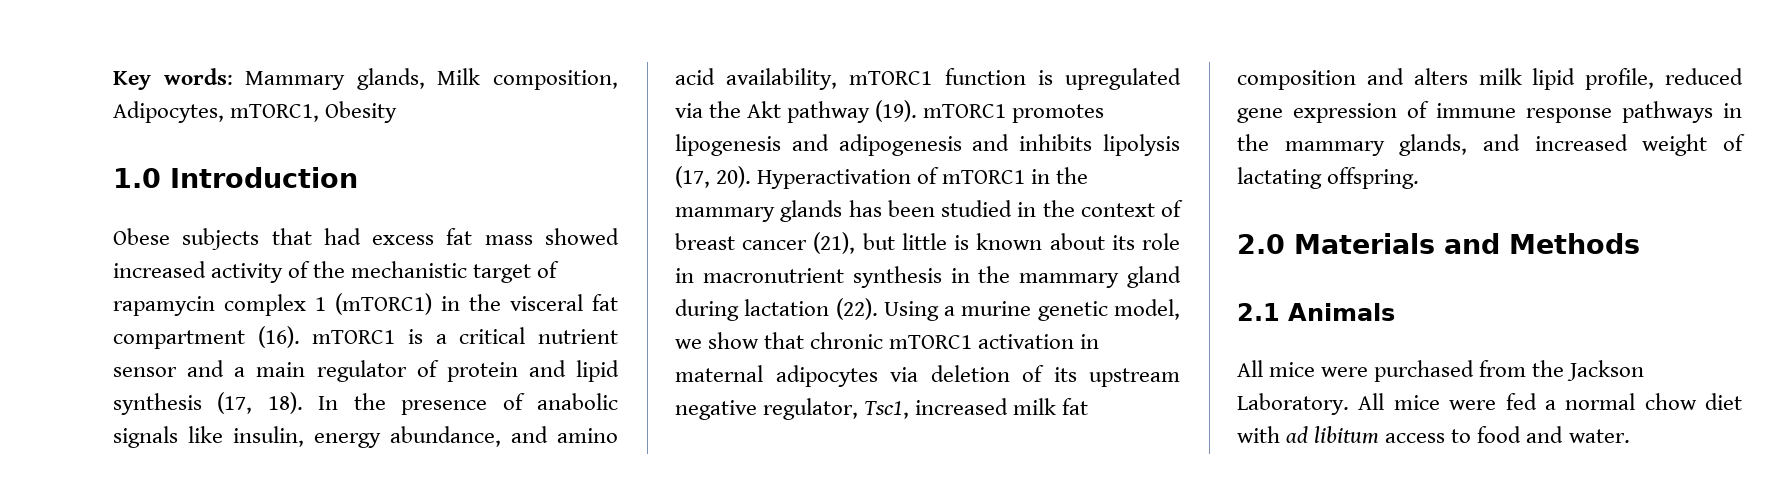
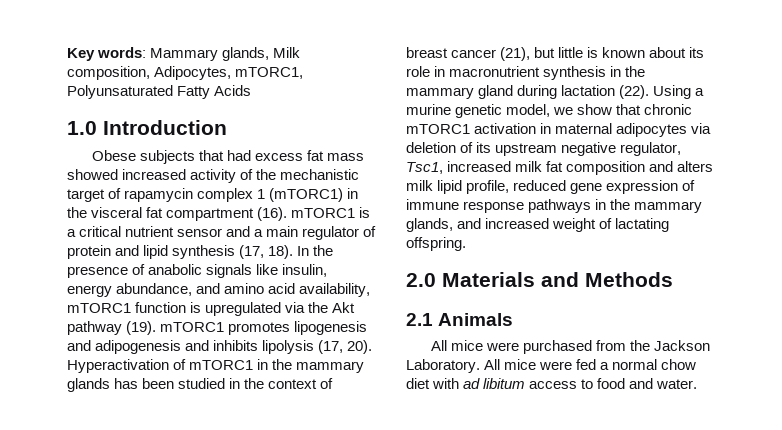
- Key words: Mammary glands, Milk composition, Adipocytes, mTORC1, Obesity
+ Key words: Mammary glands, Milk composition, Adipocytes, mTORC1, Polyunsaturated Fatty Acids

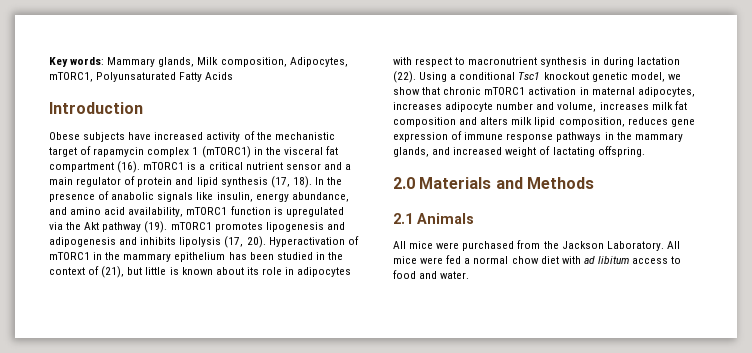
- 1.0 Introduction
+ Introduction
- Obese subjects that had excess fat mass showed increased activity of the mechanistic target of rapamycin complex 1 (mTORC1) in the visceral fat compartment (16). mTORC1 is a critical nutrient sensor and a main regulator of protein and lipid synthesis (17, 18).
+ Obese subjects have increased activity of the mechanistic target of rapamycin complex 1 (mTORC1) in the visceral fat compartment (16). mTORC1 is a critical nutrient sensor and a main regulator of protein and lipid synthesis (17, 18).
- Hyperactivation of mTORC1 in the mammary glands has been studied in the context of breast cancer (21), but little is known about its role in macronutrient synthesis in the mammary gland during lactation (22).
+ Hyperactivation of mTORC1 in the mammary epithelium has been studied in the context of (21), but little is known about its role in adipocytes with respect to macronutrient synthesis in during lactation (22).
- Using a murine genetic model, we show that chronic mTORC1 activation in maternal adipocytes via deletion of its upstream negative regulator, Tsc1, increased milk fat composition and alters milk lipid profile, reduced gene expression of immune response pathways in the mammary glands, and increased weight of lactating offspring.
+ Using a conditional Tsc1 knockout genetic model, we show that chronic mTORC1 activation in maternal adipocytes, increases adipocyte number and volume, increases milk fat composition and alters milk lipid composition, reduces gene expression of immune response pathways in the mammary glands, and increased weight of lactating offspring.

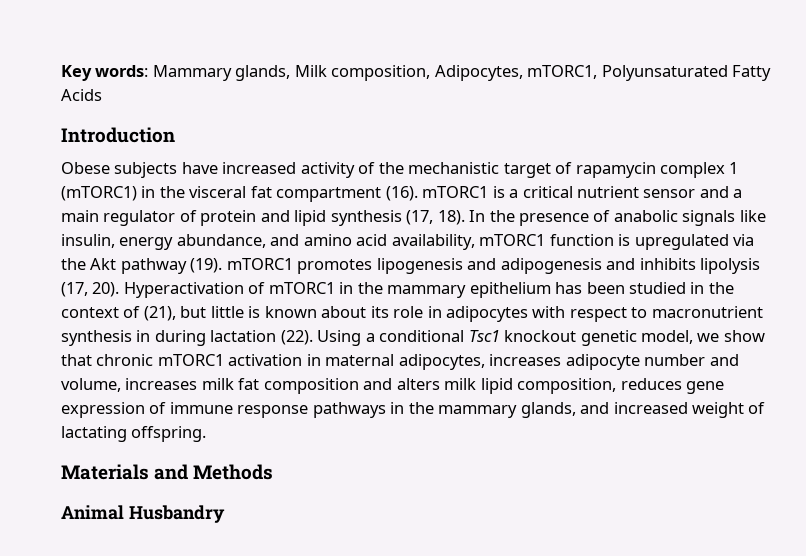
- 2.0 Materials and Methods
+ Materials and Methods
- 2.1 Animals
- All mice were purchased from the Jackson Laboratory. All mice were fed a normal chow diet with ad libitum access to food and water.
+ Animal Husbandry

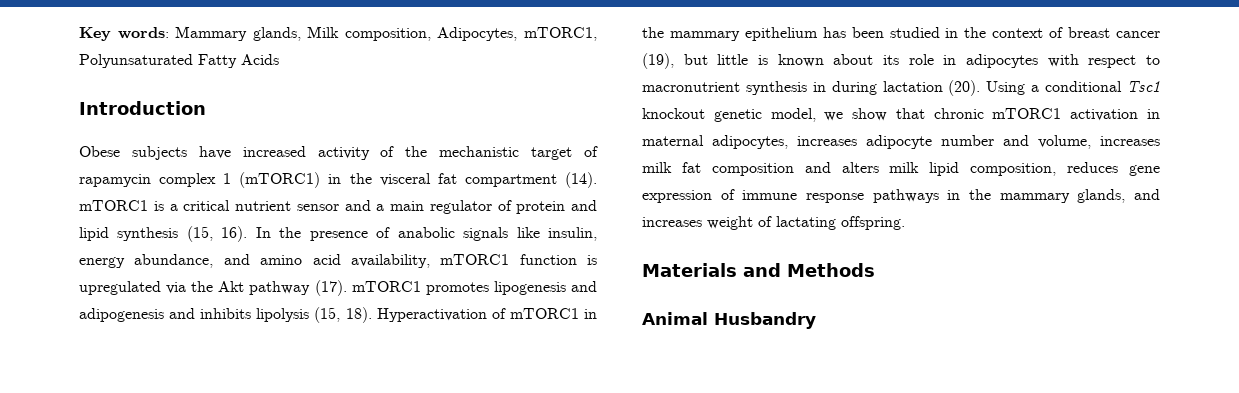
- Obese subjects have increased activity of the mechanistic target of rapamycin complex 1 (mTORC1) in the visceral fat compartment (16). mTORC1 is a critical nutrient sensor and a main regulator of protein and lipid synthesis (17, 18).
+ Obese subjects have increased activity of the mechanistic target of rapamycin complex 1 (mTORC1) in the visceral fat compartment (14). mTORC1 is a critical nutrient sensor and a main regulator of protein and lipid synthesis (15, 16).
- In the presence of anabolic signals like insulin, energy abundance, and amino acid availability, mTORC1 function is upregulated via the Akt pathway (19). mTORC1 promotes lipogenesis and adipogenesis and inhibits lipolysis (17, 20).
+ In the presence of anabolic signals like insulin, energy abundance, and amino acid availability, mTORC1 function is upregulated via the Akt pathway (17). mTORC1 promotes lipogenesis and adipogenesis and inhibits lipolysis (15, 18).
- Hyperactivation of mTORC1 in the mammary epithelium has been studied in the context of (21), but little is known about its role in adipocytes with respect to macronutrient synthesis in during lactation (22).
+ Hyperactivation of mTORC1 in the mammary epithelium has been studied in the context of breast cancer (19), but little is known about its role in adipocytes with respect to macronutrient synthesis in during lactation (20).
- Using a conditional Tsc1 knockout genetic model, we show that chronic mTORC1 activation in maternal adipocytes, increases adipocyte number and volume, increases milk fat composition and alters milk lipid composition, reduces gene expression of immune response pathways in the mammary glands, and increased weight of lactating offspring.
+ Using a conditional Tsc1 knockout genetic model, we show that chronic mTORC1 activation in maternal adipocytes, increases adipocyte number and volume, increases milk fat composition and alters milk lipid composition, reduces gene expression of immune response pathways in the mammary glands, and increases weight of lactating offspring.

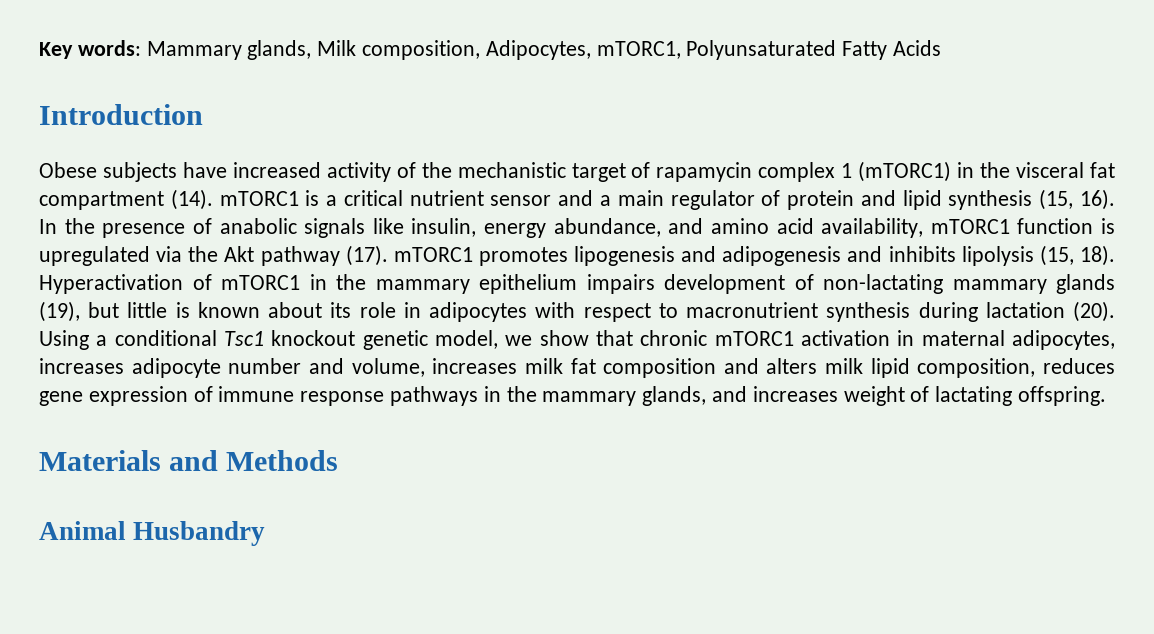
- Hyperactivation of mTORC1 in the mammary epithelium has been studied in the context of breast cancer (19), but little is known about its role in adipocytes with respect to macronutrient synthesis in during lactation (20).
+ Hyperactivation of mTORC1 in the mammary epithelium impairs development of non-lactating mammary glands (19), but little is known about its role in adipocytes with respect to macronutrient synthesis during lactation (20).

